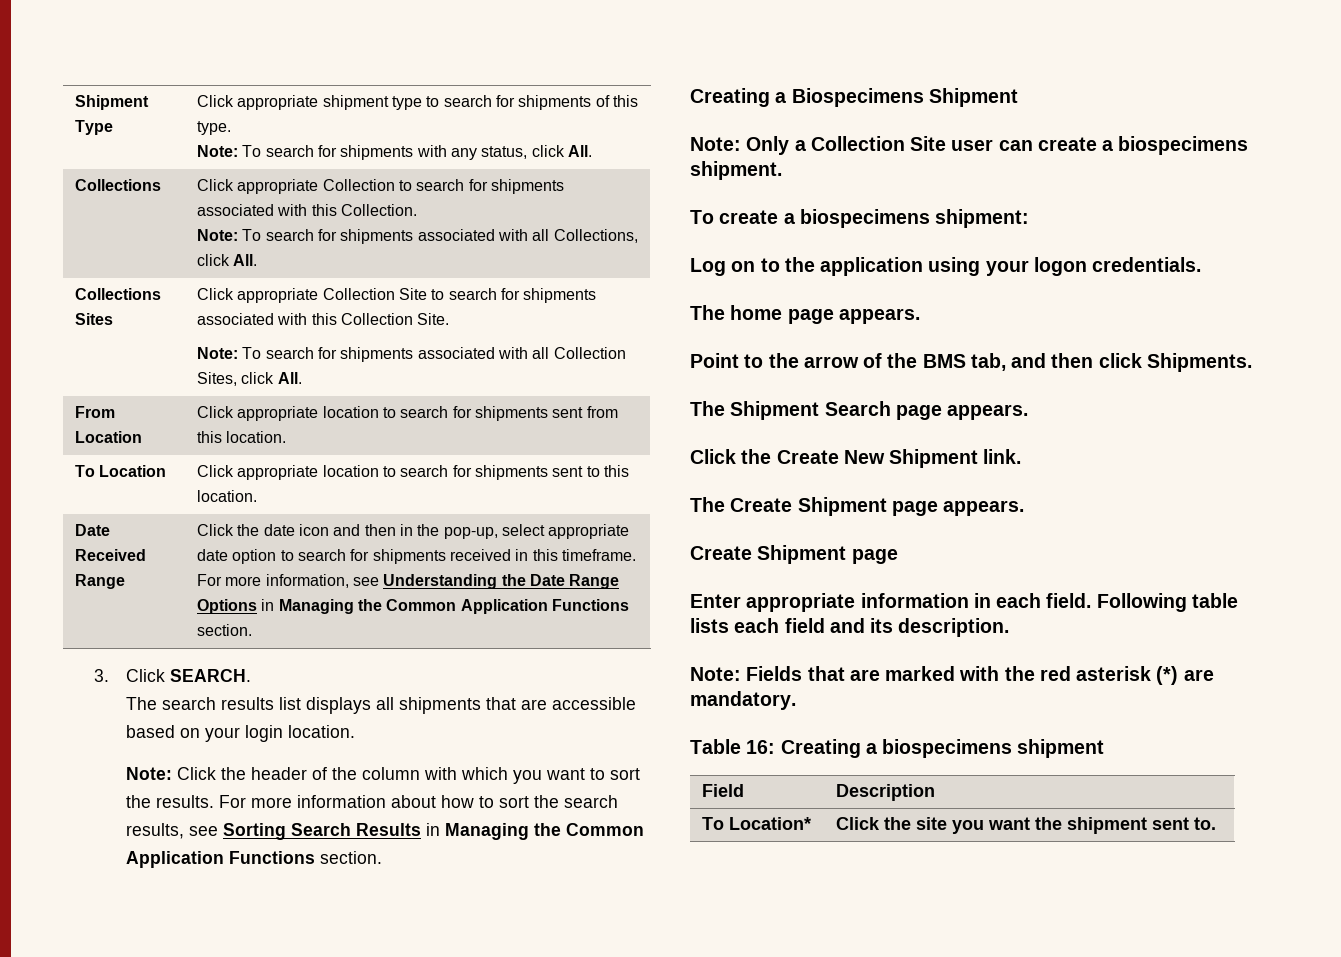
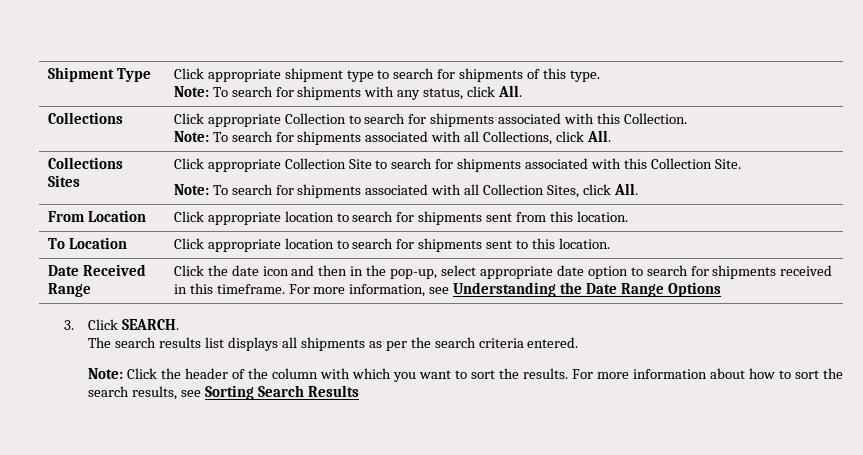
- Date Received Range | Click the date icon and then in the pop-up, select appropriate date option to search for shipments received in this timeframe. For more information, see Understanding the Date Range Options in Managing the Common Application Functions section.
+ Date Received Range | Click the date icon and then in the pop-up, select appropriate date option to search for shipments received in this timeframe. For more information, see Understanding the Date Range Options
- The search results list displays all shipments that are accessible based on your login location.
+ The search results list displays all shipments as per the search criteria entered.
- For more information about how to sort the search results, see Sorting Search Results in Managing the Common Application Functions section.
- Creating a Biospecimens Shipment
- Note: Only a Collection Site user can create a biospecimens shipment.
- To create a biospecimens shipment:
- Log on to the application using your logon credentials.
- The home page appears.
- Point to the arrow of the BMS tab, and then click Shipments.
- The Shipment Search page appears.
- Click the Create New Shipment link.
- The Create Shipment page appears.
- Create Shipment page
- Enter appropriate information in each field. Following table lists each field and its description.
- Note: Fields that are marked with the red asterisk (*) are mandatory.
- Table 16: Creating a biospecimens shipment
- Field | Description
- To Location* | Click the site you want the shipment sent to.
+ For more information about how to sort the search results, see Sorting Search Results

